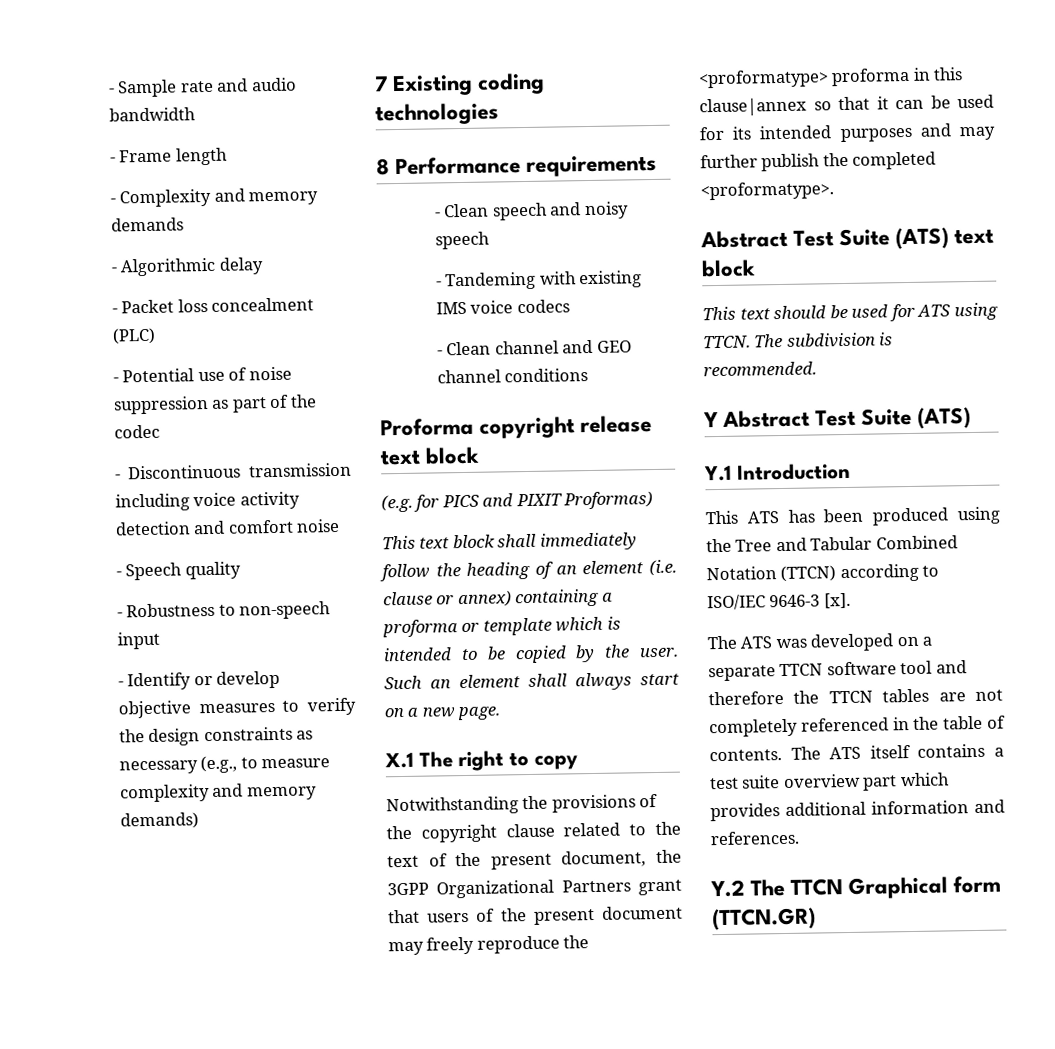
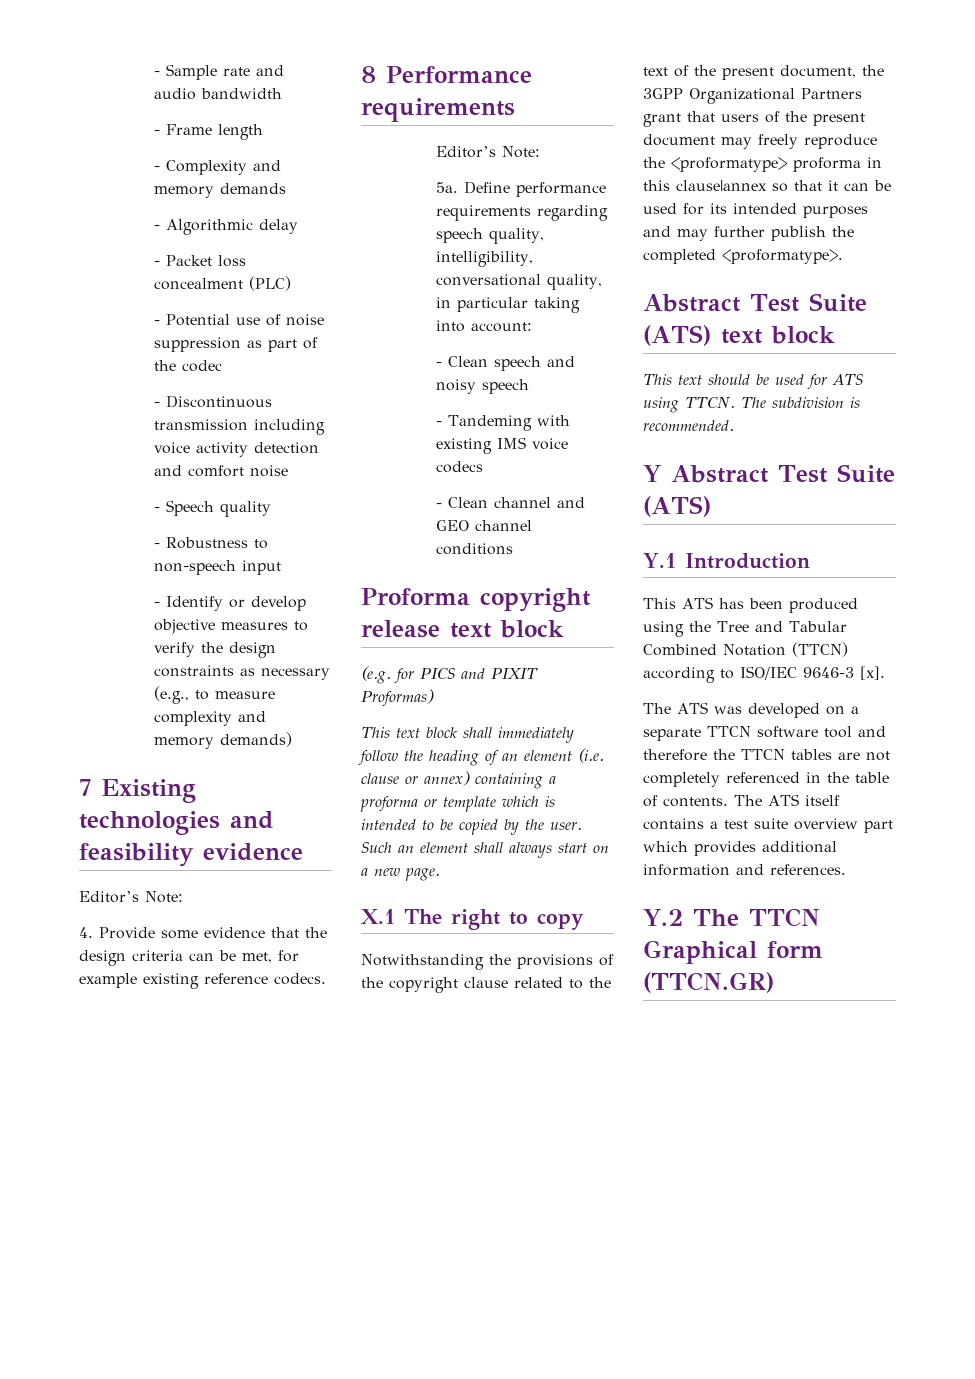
- 7 Existing coding technologies
+ 7 Existing technologies and feasibility evidence
+ Editor’s Note:
+ 4. Provide some evidence that the design criteria can be met, for example existing reference codecs.
  8 Performance requirements
+ Editor’s Note:
+ 5a. Define performance requirements regarding speech quality, intelligibility, conversational quality, in particular taking into account:

